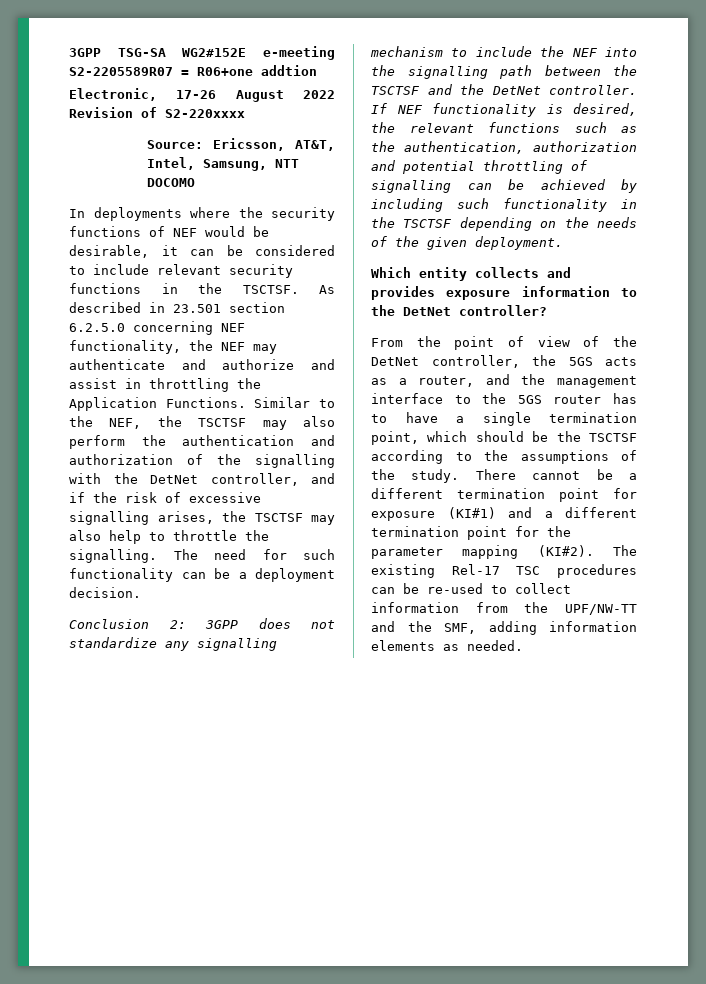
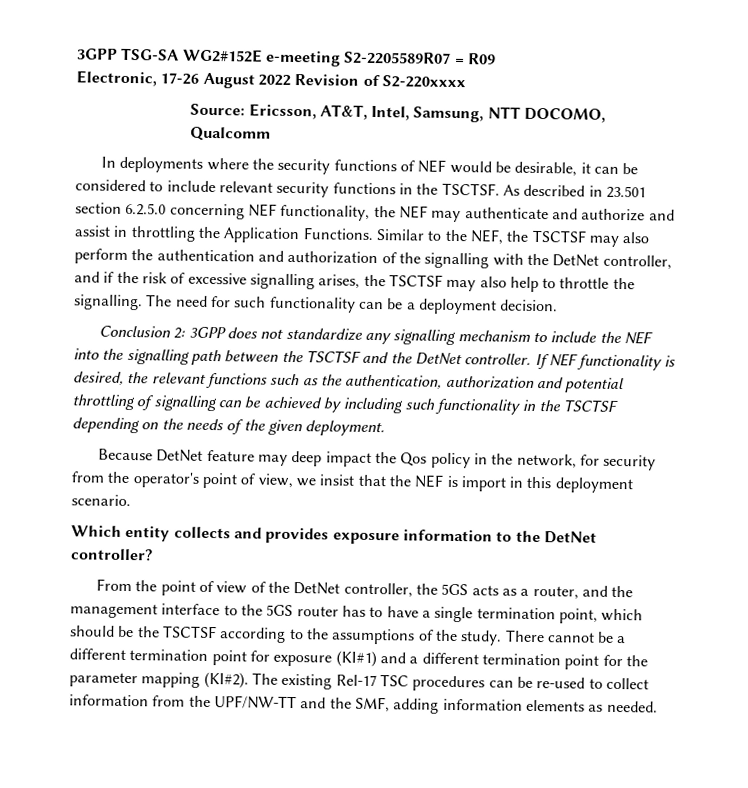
- 3GPP TSG-SA WG2#152E e-meeting S2-2205589R07 = R06+one addtion
+ 3GPP TSG-SA WG2#152E e-meeting S2-2205589R07 = R09
- Source: Ericsson, AT&T, Intel, Samsung, NTT DOCOMO
+ Source: Ericsson, AT&T, Intel, Samsung, NTT DOCOMO, Qualcomm
+ Because DetNet feature may deep impact the Qos policy in the network, for security from the operator's point of view, we insist that the NEF is import in this deployment scenario.

